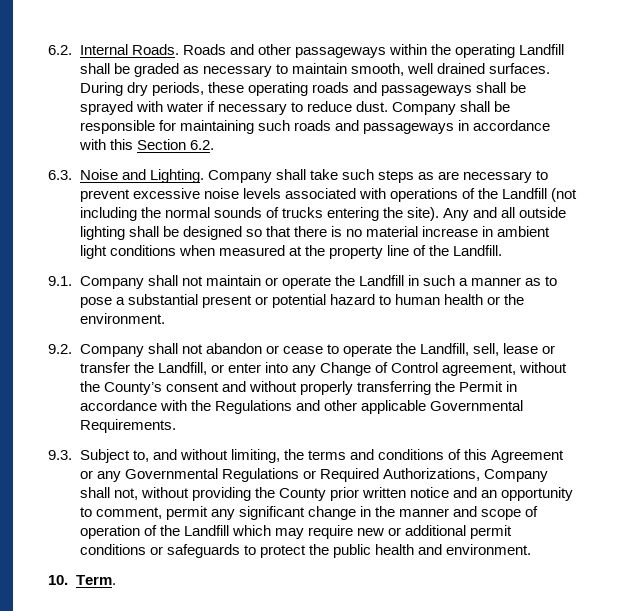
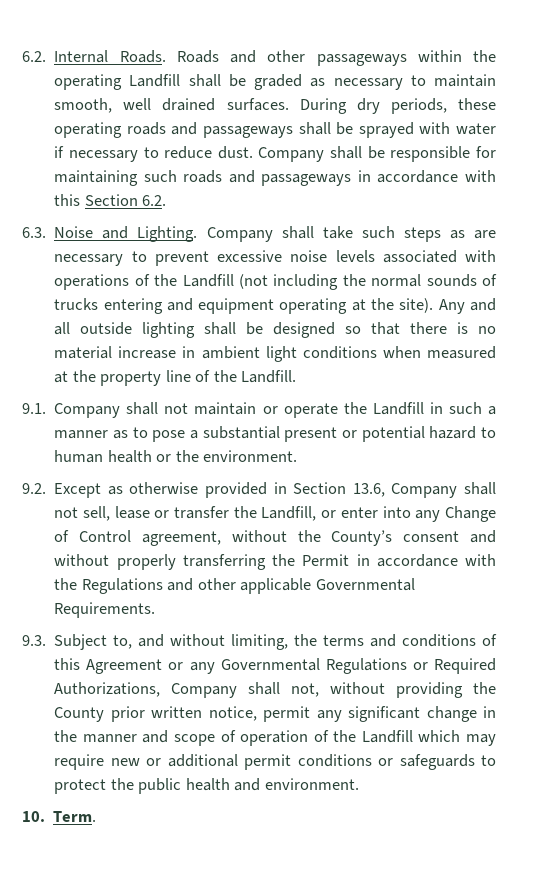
- Company shall take such steps as are necessary to prevent excessive noise levels associated with operations of the Landfill (not including the normal sounds of trucks entering the site).
+ Company shall take such steps as are necessary to prevent excessive noise levels associated with operations of the Landfill (not including the normal sounds of trucks entering and equipment operating at the site).
- 9.2. Company shall not abandon or cease to operate the Landfill, sell, lease or transfer the Landfill, or enter into any Change of Control agreement, without the County’s consent and without properly transferring the Permit in accordance with the Regulations and other applicable Governmental Requirements.
+ 9.2. Except as otherwise provided in Section 13.6, Company shall not sell, lease or transfer the Landfill, or enter into any Change of Control agreement, without the County’s consent and without properly transferring the Permit in accordance with the Regulations and other applicable Governmental Requirements.
- 9.3. Subject to, and without limiting, the terms and conditions of this Agreement or any Governmental Regulations or Required Authorizations, Company shall not, without providing the County prior written notice and an opportunity to comment, permit any significant change in the manner and scope of operation of the Landfill which may require new or additional permit conditions or safeguards to protect the public health and environment.
+ 9.3. Subject to, and without limiting, the terms and conditions of this Agreement or any Governmental Regulations or Required Authorizations, Company shall not, without providing the County prior written notice, permit any significant change in the manner and scope of operation of the Landfill which may require new or additional permit conditions or safeguards to protect the public health and environment.

